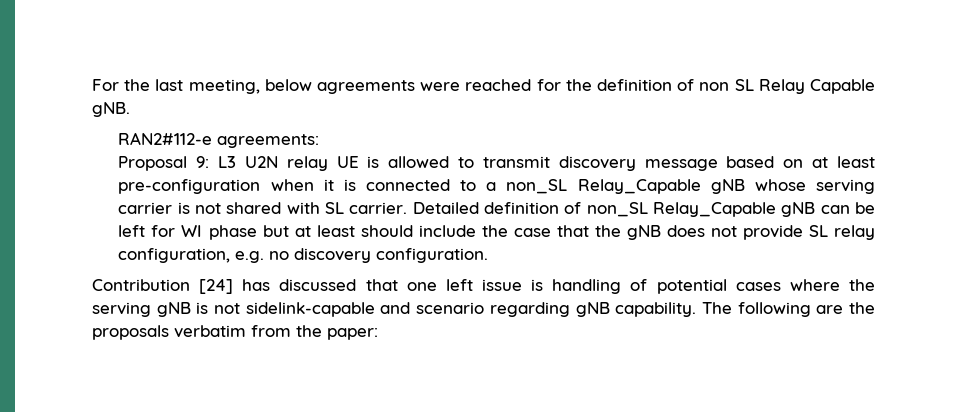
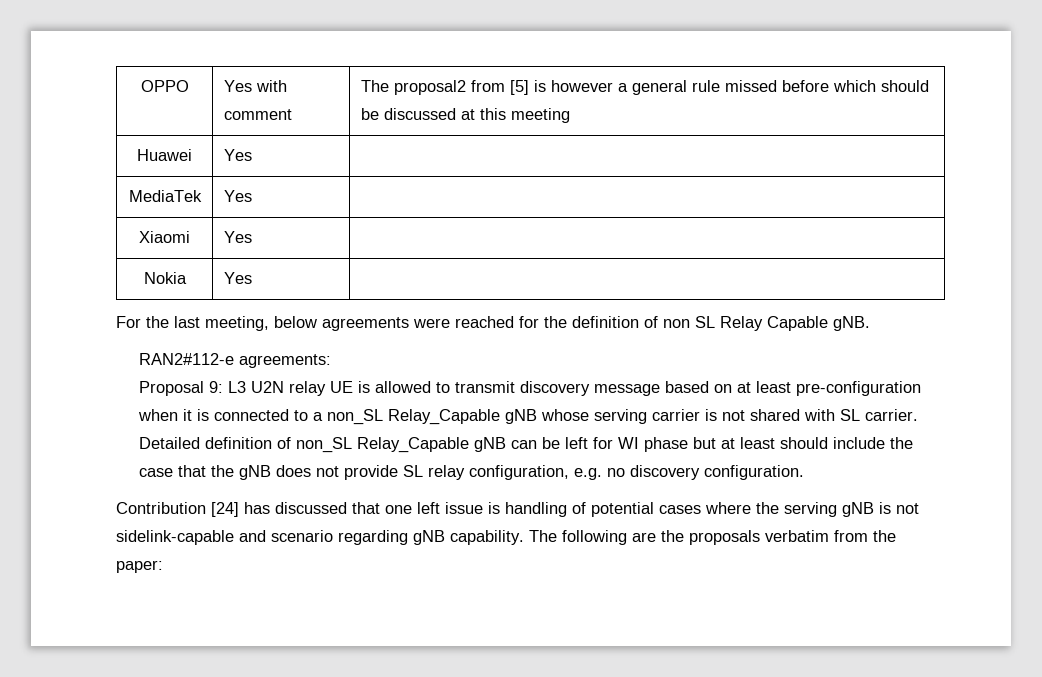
+ OPPO | Yes with comment | The proposal2 from [5] is however a general rule missed before which should be discussed at this meeting
+ Huawei | Yes |
+ MediaTek | Yes |
+ Xiaomi | Yes |
+ Nokia | Yes |

